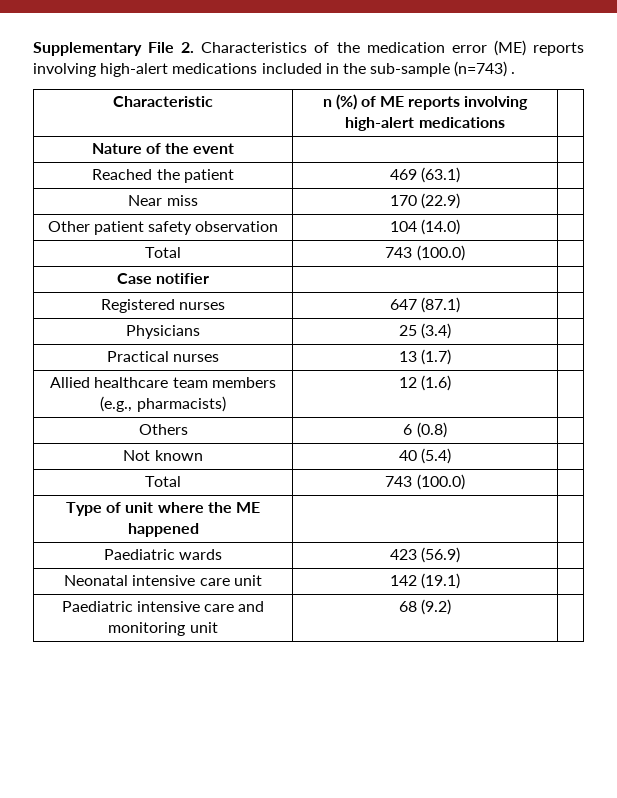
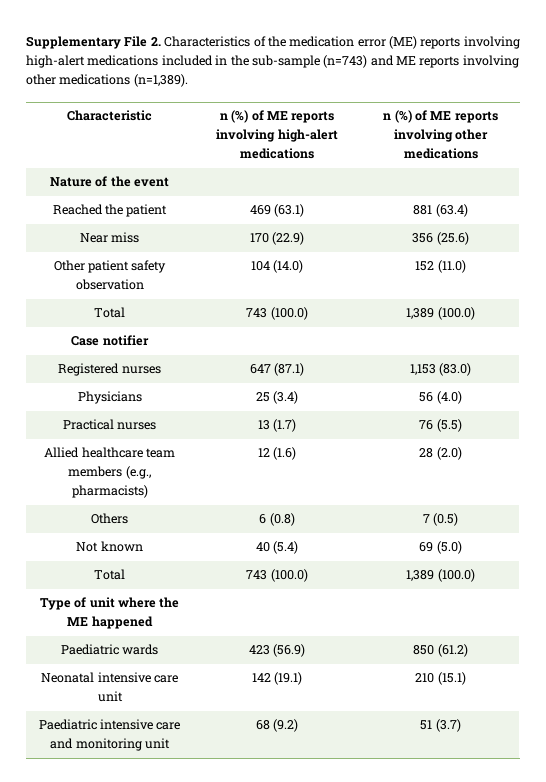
- Supplementary File 2. Characteristics of the medication error (ME) reports involving high-alert medications included in the sub-sample (n=743) .
+ Supplementary File 2. Characteristics of the medication error (ME) reports involving high-alert medications included in the sub-sample (n=743) and ME reports involving other medications (n=1,389).
- Characteristic | n (%) of ME reports involving high-alert medications |
+ Characteristic | n (%) of ME reports involving high-alert medications | n (%) of ME reports involving other medications
- Reached the patient | 469 (63.1) |
+ Reached the patient | 469 (63.1) | 881 (63.4)
- Near miss | 170 (22.9) |
+ Near miss | 170 (22.9) | 356 (25.6)
- Other patient safety observation | 104 (14.0) |
- Total | 743 (100.0) |
+ Other patient safety observation | 104 (14.0) | 152 (11.0)
+ Total | 743 (100.0) | 1,389 (100.0)
- Registered nurses | 647 (87.1) |
+ Registered nurses | 647 (87.1) | 1,153 (83.0)
- Physicians | 25 (3.4) |
+ Physicians | 25 (3.4) | 56 (4.0)
- Practical nurses | 13 (1.7) |
+ Practical nurses | 13 (1.7) | 76 (5.5)
- Allied healthcare team members (e.g., pharmacists) | 12 (1.6) |
+ Allied healthcare team members (e.g., pharmacists) | 12 (1.6) | 28 (2.0)
- Others | 6 (0.8) |
+ Others | 6 (0.8) | 7 (0.5)
- Not known | 40 (5.4) |
- Total | 743 (100.0) |
+ Not known | 40 (5.4) | 69 (5.0)
+ Total | 743 (100.0) | 1,389 (100.0)
- Paediatric wards | 423 (56.9) |
+ Paediatric wards | 423 (56.9) | 850 (61.2)
- Neonatal intensive care unit | 142 (19.1) |
+ Neonatal intensive care unit | 142 (19.1) | 210 (15.1)
- Paediatric intensive care and monitoring unit | 68 (9.2) |
+ Paediatric intensive care and monitoring unit | 68 (9.2) | 51 (3.7)

